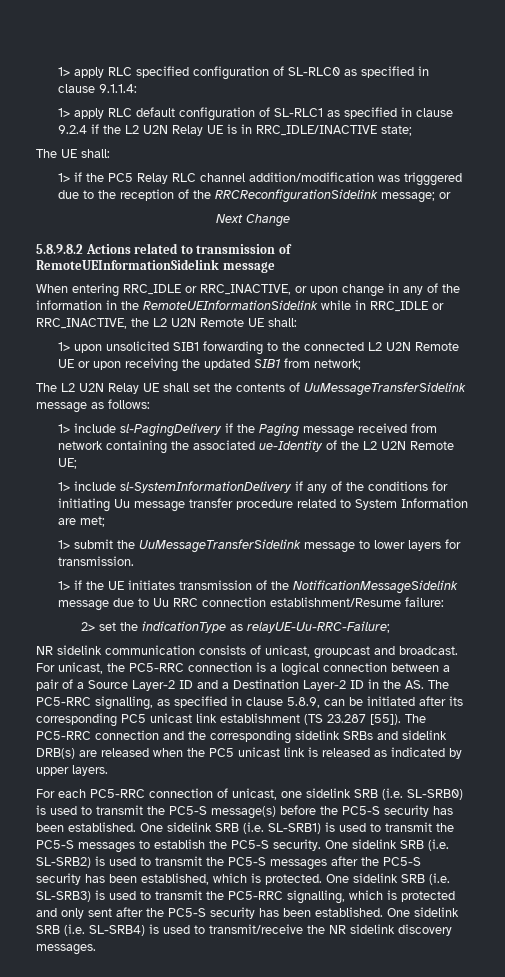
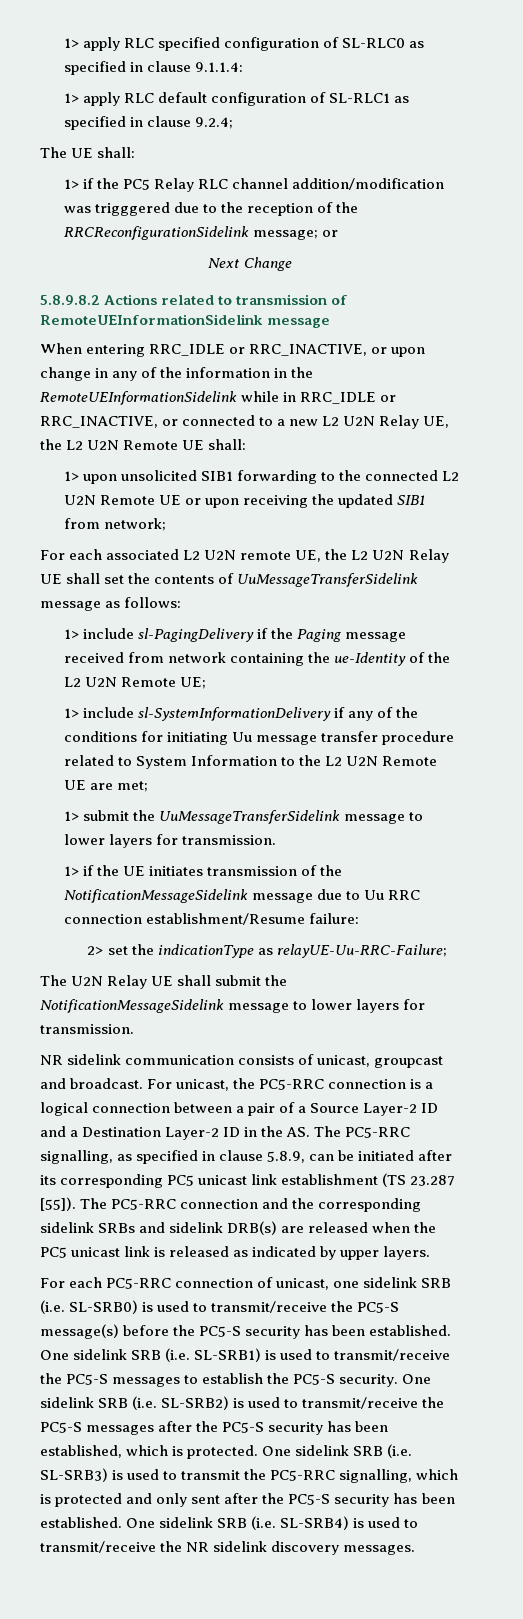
- 1> apply RLC default configuration of SL-RLC1 as specified in clause 9.2.4 if the L2 U2N Relay UE is in RRC_IDLE/INACTIVE state;
+ 1> apply RLC default configuration of SL-RLC1 as specified in clause 9.2.4;
- When entering RRC_IDLE or RRC_INACTIVE, or upon change in any of the information in the RemoteUEInformationSidelink while in RRC_IDLE or RRC_INACTIVE, the L2 U2N Remote UE shall:
+ When entering RRC_IDLE or RRC_INACTIVE, or upon change in any of the information in the RemoteUEInformationSidelink while in RRC_IDLE or RRC_INACTIVE, or connected to a new L2 U2N Relay UE, the L2 U2N Remote UE shall:
- The L2 U2N Relay UE shall set the contents of UuMessageTransferSidelink message as follows:
+ For each associated L2 U2N remote UE, the L2 U2N Relay UE shall set the contents of UuMessageTransferSidelink message as follows:
- 1> include sl-PagingDelivery if the Paging message received from network containing the associated ue-Identity of the L2 U2N Remote UE;
+ 1> include sl-PagingDelivery if the Paging message received from network containing the ue-Identity of the L2 U2N Remote UE;
- 1> include sl-SystemInformationDelivery if any of the conditions for initiating Uu message transfer procedure related to System Information are met;
+ 1> include sl-SystemInformationDelivery if any of the conditions for initiating Uu message transfer procedure related to System Information to the L2 U2N Remote UE are met;
+ The U2N Relay UE shall submit the NotificationMessageSidelink message to lower layers for transmission.
- For each PC5-RRC connection of unicast, one sidelink SRB (i.e. SL-SRB0) is used to transmit the PC5-S message(s) before the PC5-S security has been established.
+ For each PC5-RRC connection of unicast, one sidelink SRB (i.e. SL-SRB0) is used to transmit/receive the PC5-S message(s) before the PC5-S security has been established.
- One sidelink SRB (i.e. SL-SRB1) is used to transmit the PC5-S messages to establish the PC5-S security.
+ One sidelink SRB (i.e. SL-SRB1) is used to transmit/receive the PC5-S messages to establish the PC5-S security.
- One sidelink SRB (i.e. SL-SRB2) is used to transmit the PC5-S messages after the PC5-S security has been established, which is protected.
+ One sidelink SRB (i.e. SL-SRB2) is used to transmit/receive the PC5-S messages after the PC5-S security has been established, which is protected.

